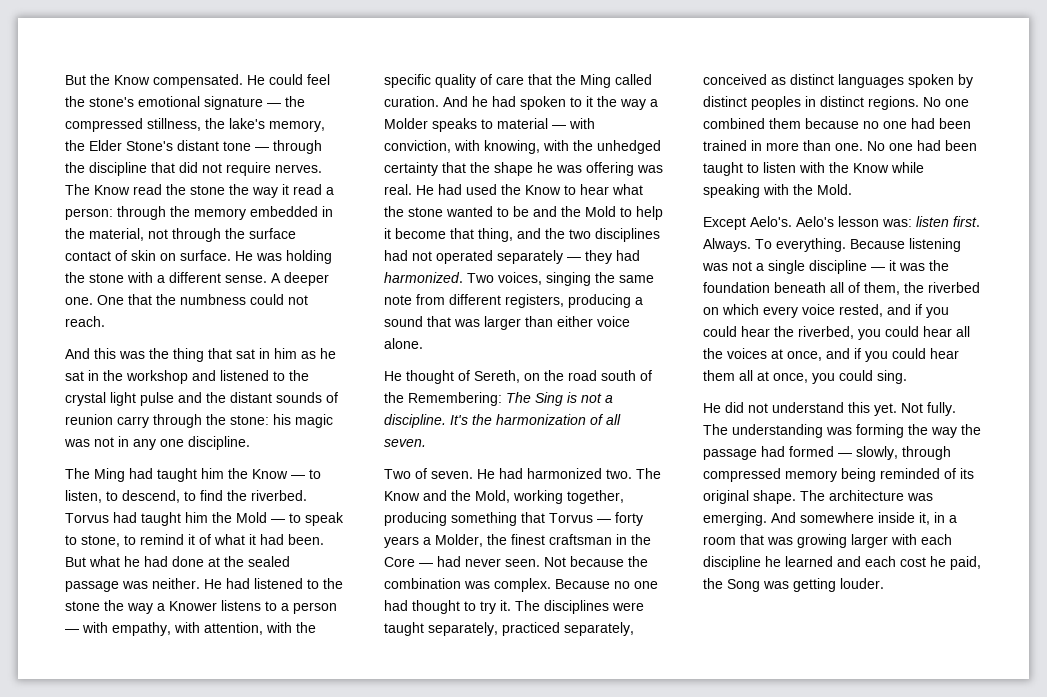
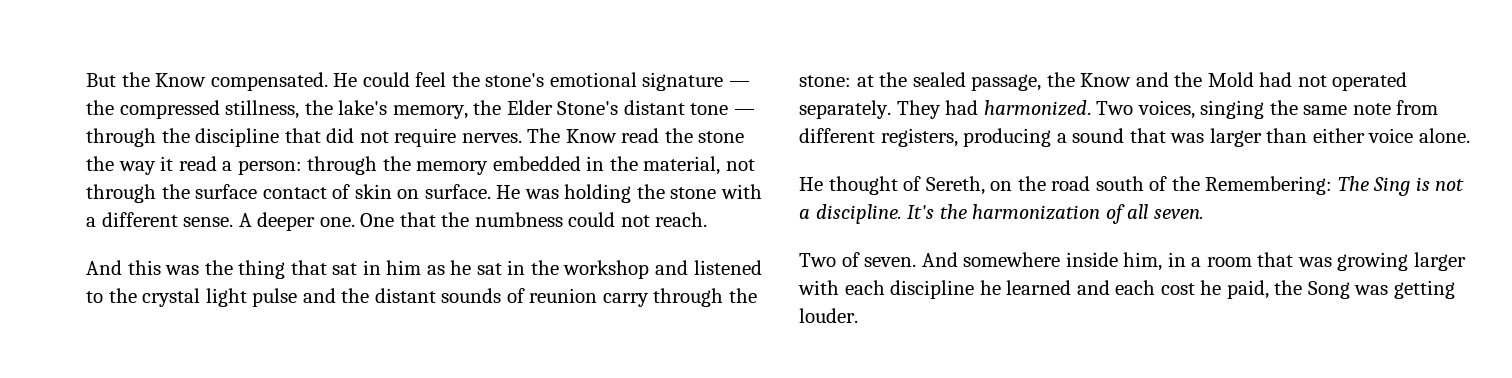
- And this was the thing that sat in him as he sat in the workshop and listened to the crystal light pulse and the distant sounds of reunion carry through the stone: his magic was not in any one discipline.
- The Ming had taught him the Know — to listen, to descend, to find the riverbed. Torvus had taught him the Mold — to speak to stone, to remind it of what it had been. But what he had done at the sealed passage was neither. He had listened to the stone the way a Knower listens to a person — with empathy, with attention, with the specific quality of care that the Ming called curation. And he had spoken to it the way a Molder speaks to material — with conviction, with knowing, with the unhedged certainty that the shape he was offering was real. He had used the Know to hear what the stone wanted to be and the Mold to help it become that thing, and the two disciplines had not operated separately — they had harmonized.
+ And this was the thing that sat in him as he sat in the workshop and listened to the crystal light pulse and the distant sounds of reunion carry through the stone: at the sealed passage, the Know and the Mold had not operated separately. They had harmonized.
- He had harmonized two. The Know and the Mold, working together, producing something that Torvus — forty years a Molder, the finest craftsman in the Core — had never seen. Not because the combination was complex. Because no one had thought to try it. The disciplines were taught separately, practiced separately, conceived as distinct languages spoken by distinct peoples in distinct regions. No one combined them because no one had been trained in more than one. No one had been taught to listen with the Know while speaking with the Mold.
- Except Aelo's. Aelo's lesson was: listen first. Always. To everything. Because listening was not a single discipline — it was the foundation beneath all of them, the riverbed on which every voice rested, and if you could hear the riverbed, you could hear all the voices at once, and if you could hear them all at once, you could sing.
- He did not understand this yet. Not fully. The understanding was forming the way the passage had formed — slowly, through compressed memory being reminded of its original shape. The architecture was emerging.
- And somewhere inside it, in a room that was growing larger with each discipline he learned and each cost he paid, the Song was getting louder.
+ And somewhere inside him, in a room that was growing larger with each discipline he learned and each cost he paid, the Song was getting louder.

